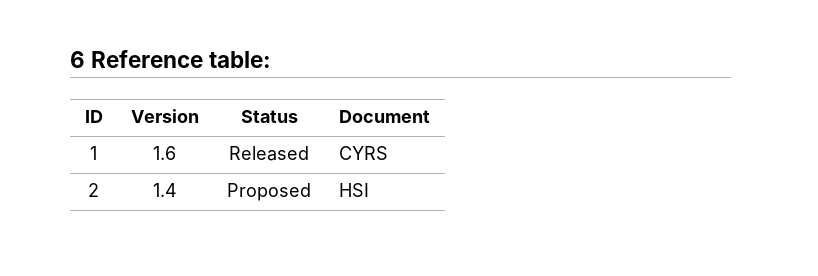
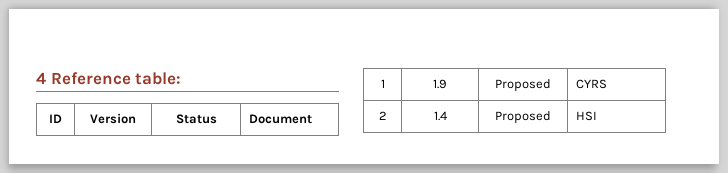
- 6 Reference table:
+ 4 Reference table:
- 1 | 1.6 | Released | CYRS
+ 1 | 1.9 | Proposed | CYRS

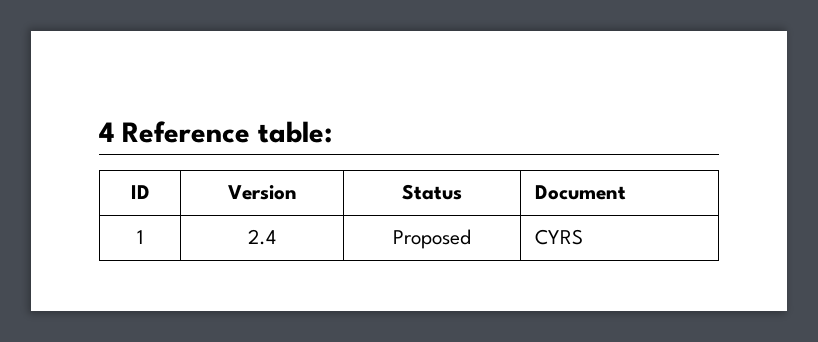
- 1 | 1.9 | Proposed | CYRS
+ 1 | 2.4 | Proposed | CYRS
- 2 | 1.4 | Proposed | HSI

